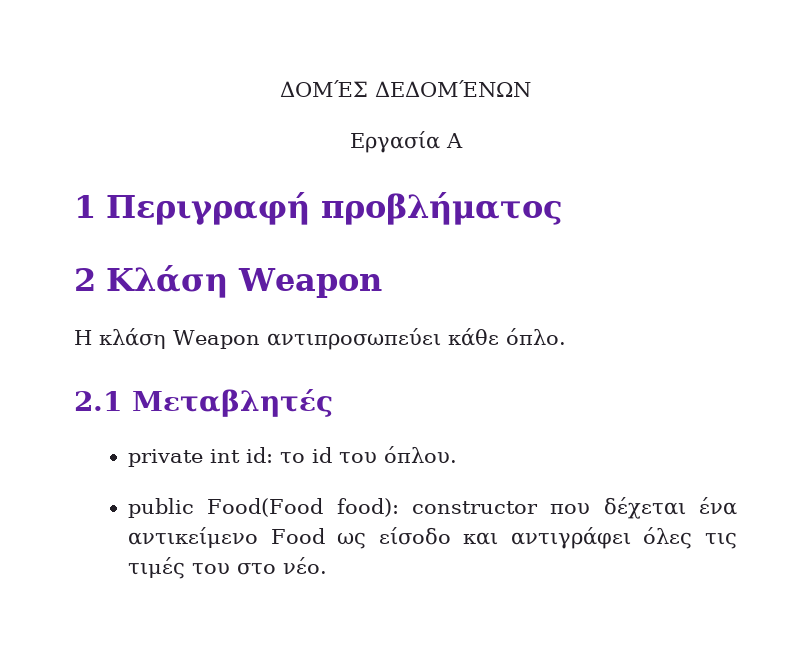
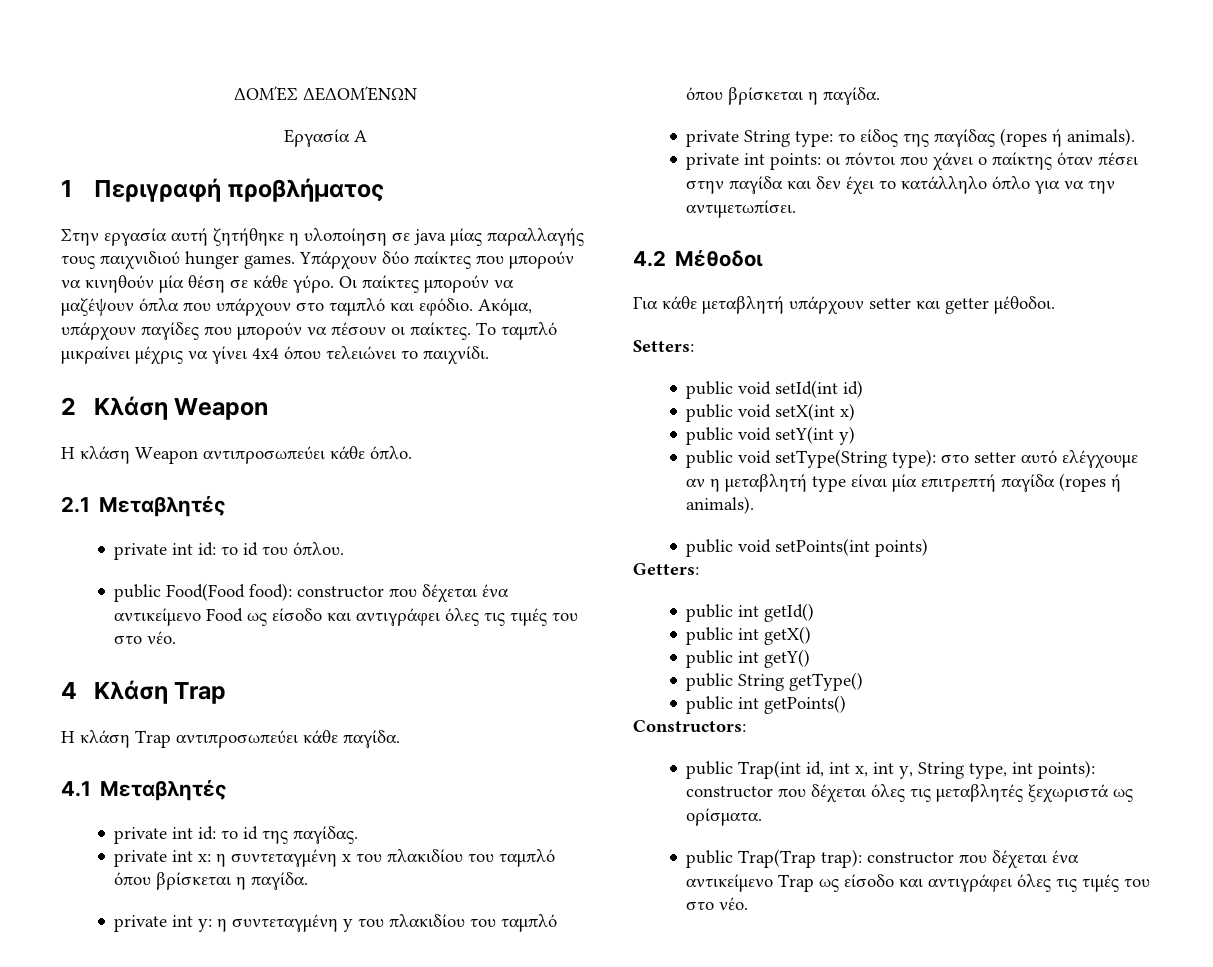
+ Στην εργασία αυτή ζητήθηκε η υλοποίηση σε java μίας παραλλαγής τους παιχνιδιού hunger games. Υπάρχουν δύο παίκτες που μπορούν να κινηθούν μία θέση σε κάθε γύρο. Οι παίκτες μπορούν να μαζέψουν όπλα που υπάρχουν στο ταμπλό και εφόδιο. Ακόμα, υπάρχουν παγίδες που μπορούν να πέσουν οι παίκτες. Το ταμπλό μικραίνει μέχρις να γίνει 4x4 όπου τελειώνει το παιχνίδι.
+ 4 Κλάση Trap
+ Η κλάση Trap αντιπροσωπεύει κάθε παγίδα.
+ 4.1 Μεταβλητές
+ private int id: το id της παγίδας.
+ private int x: η συντεταγμένη x του πλακιδίου του ταμπλό όπου βρίσκεται η παγίδα.
+ private int y: η συντεταγμένη y του πλακιδίου του ταμπλό όπου βρίσκεται η παγίδα.
+ private String type: το είδος της παγίδας (ropes ή animals).
+ private int points: οι πόντοι που χάνει ο παίκτης όταν πέσει στην παγίδα και δεν έχει το κατάλληλο όπλο για να την αντιμετωπίσει.
+ 4.2 Μέθοδοι
+ Για κάθε μεταβλητή υπάρχουν setter και getter μέθοδοι.
+ Setters:
+ public void setId(int id)
+ public void setX(int x)
+ public void setY(int y)
+ public void setType(String type): στο setter αυτό ελέγχουμε αν η μεταβλητή type είναι μία επιτρεπτή παγίδα (ropes ή animals).
+ public void setPoints(int points)
+ Getters:
+ public int getId()
+ public int getX()
+ public int getY()
+ public String getType()
+ public int getPoints()
+ Constructors:
+ public Trap(int id, int x, int y, String type, int points): constructor που δέχεται όλες τις μεταβλητές ξεχωριστά ως ορίσματα.
+ public Trap(Trap trap): constructor που δέχεται ένα αντικείμενο Trap ως είσοδο και αντιγράφει όλες τις τιμές του στο νέο.

